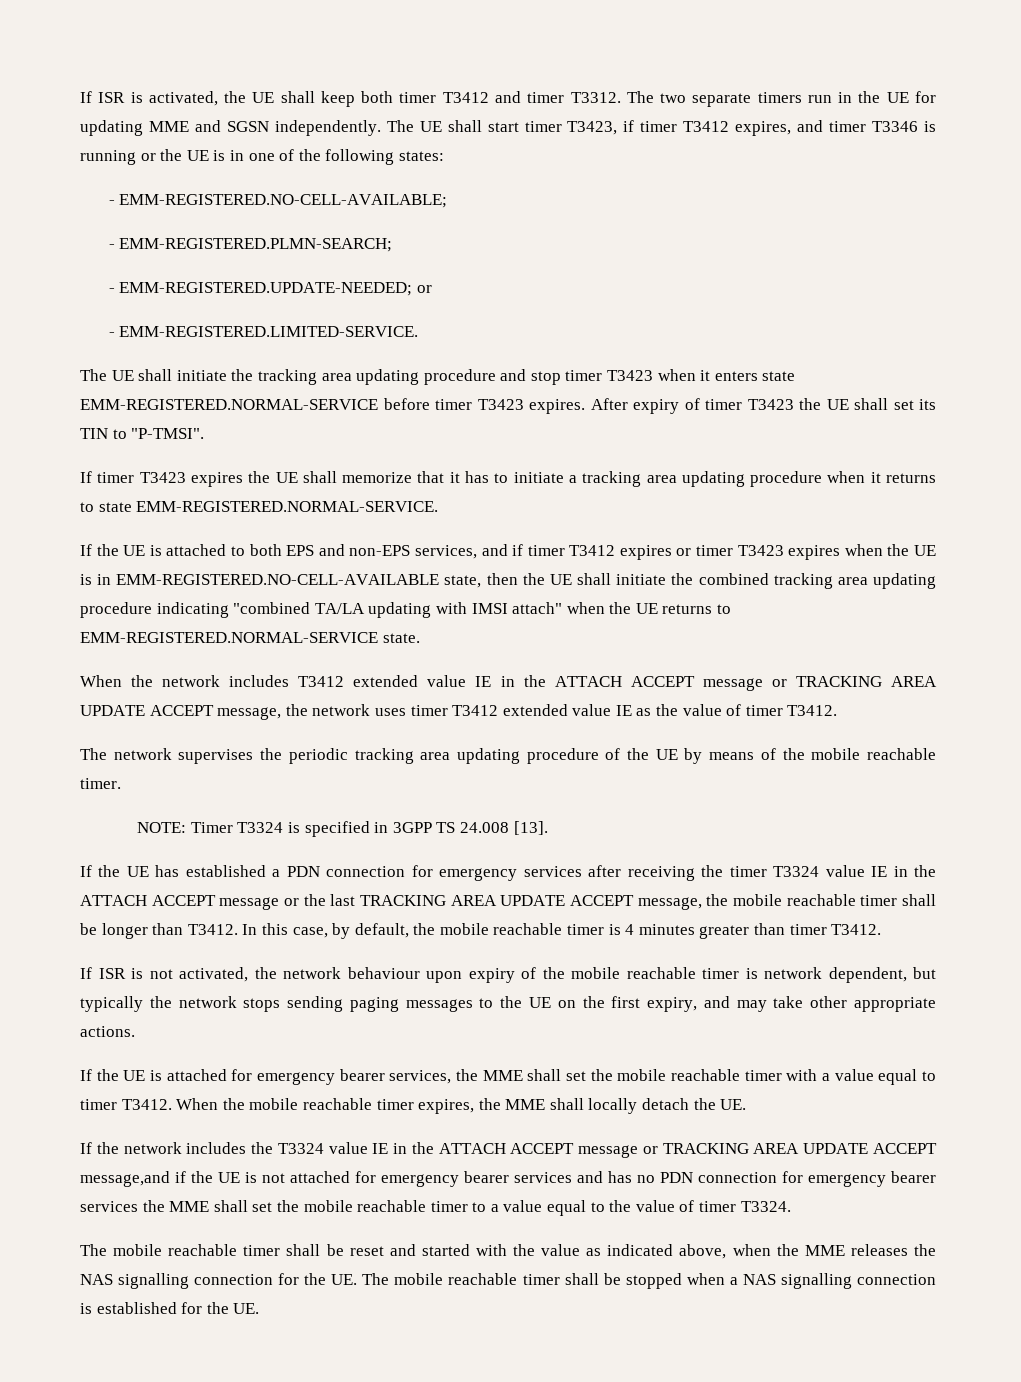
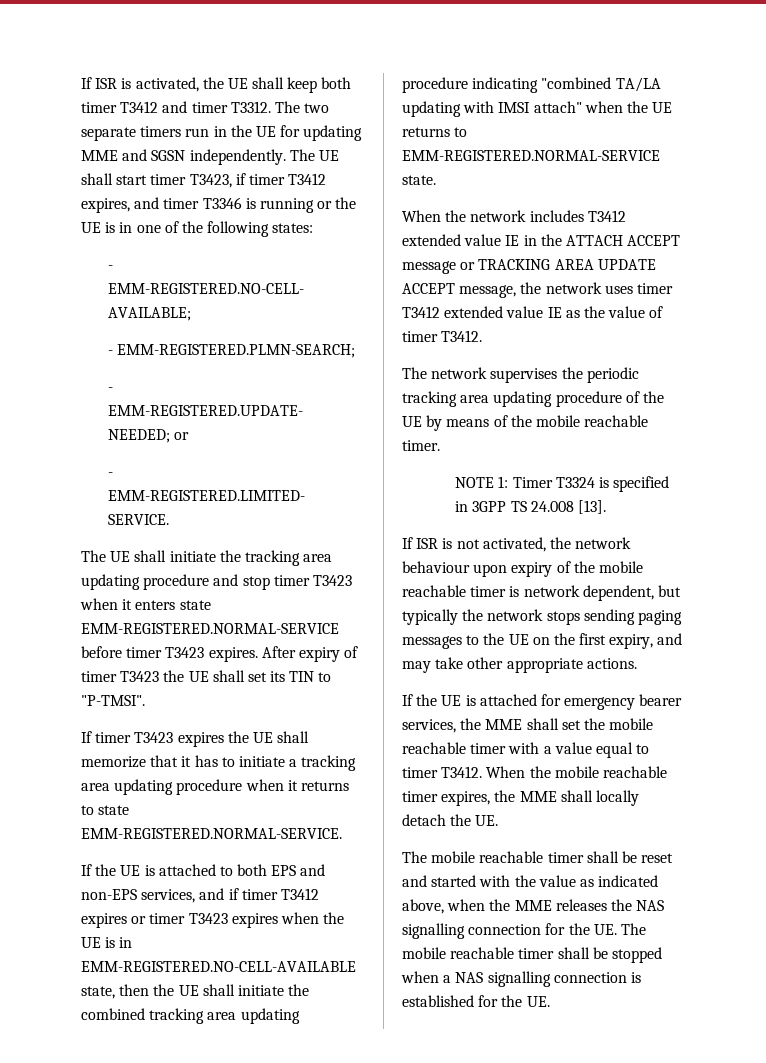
- NOTE: Timer T3324 is specified in 3GPP TS 24.008 [13].
+ NOTE 1: Timer T3324 is specified in 3GPP TS 24.008 [13].
- If the UE has established a PDN connection for emergency services after receiving the timer T3324 value IE in the ATTACH ACCEPT message or the last TRACKING AREA UPDATE ACCEPT message, the mobile reachable timer shall be longer than T3412. In this case, by default, the mobile reachable timer is 4 minutes greater than timer T3412.
- If the network includes the T3324 value IE in the ATTACH ACCEPT message or TRACKING AREA UPDATE ACCEPT message,and if the UE is not attached for emergency bearer services and has no PDN connection for emergency bearer services the MME shall set the mobile reachable timer to a value equal to the value of timer T3324.

